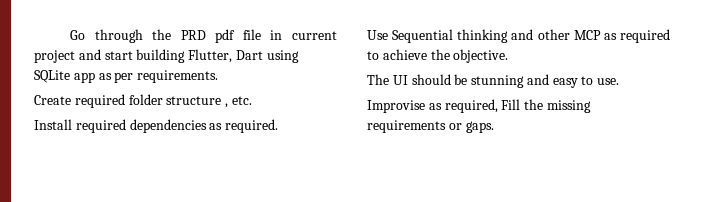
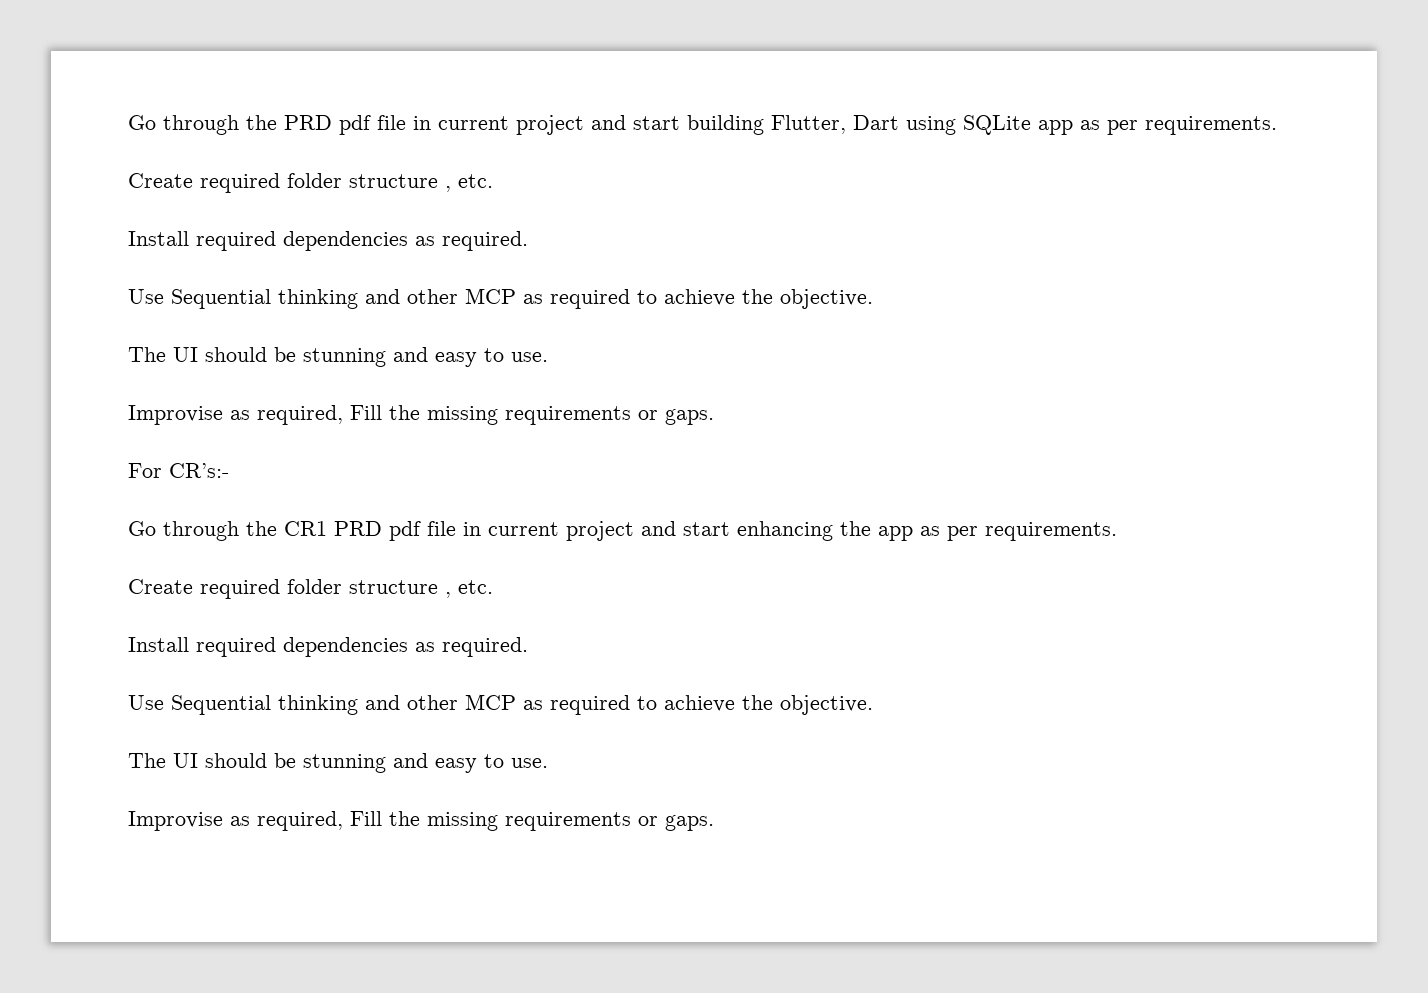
+ For CR’s:-
+ Go through the CR1 PRD pdf file in current project and start enhancing the app as per requirements.
+ Create required folder structure , etc.
+ Install required dependencies as required.
+ Use Sequential thinking and other MCP as required to achieve the objective.
+ The UI should be stunning and easy to use.
+ Improvise as required, Fill the missing requirements or gaps.

